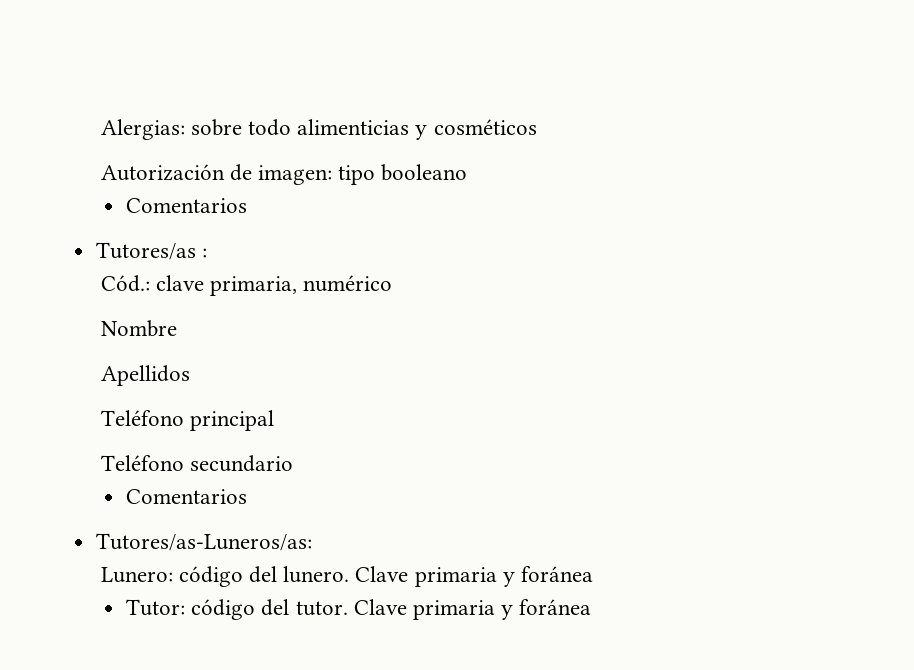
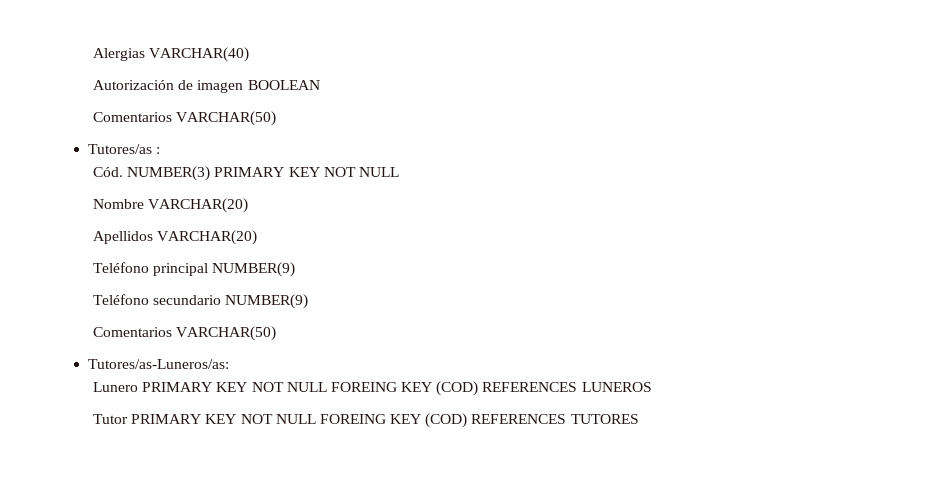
- Alergias: sobre todo alimenticias y cosméticos
+ Alergias VARCHAR(40)
- Autorización de imagen: tipo booleano
- Comentarios
+ Autorización de imagen BOOLEAN
+ Comentarios VARCHAR(50)
- Cód.: clave primaria, numérico
+ Cód. NUMBER(3) PRIMARY KEY NOT NULL
- Nombre
+ Nombre VARCHAR(20)
- Apellidos
+ Apellidos VARCHAR(20)
- Teléfono principal
+ Teléfono principal NUMBER(9)
- Teléfono secundario
- Comentarios
+ Teléfono secundario NUMBER(9)
+ Comentarios VARCHAR(50)
- Lunero: código del lunero. Clave primaria y foránea
- Tutor: código del tutor. Clave primaria y foránea
+ Lunero PRIMARY KEY NOT NULL FOREING KEY (COD) REFERENCES LUNEROS
+ Tutor PRIMARY KEY NOT NULL FOREING KEY (COD) REFERENCES TUTORES

